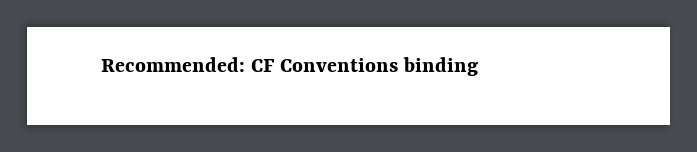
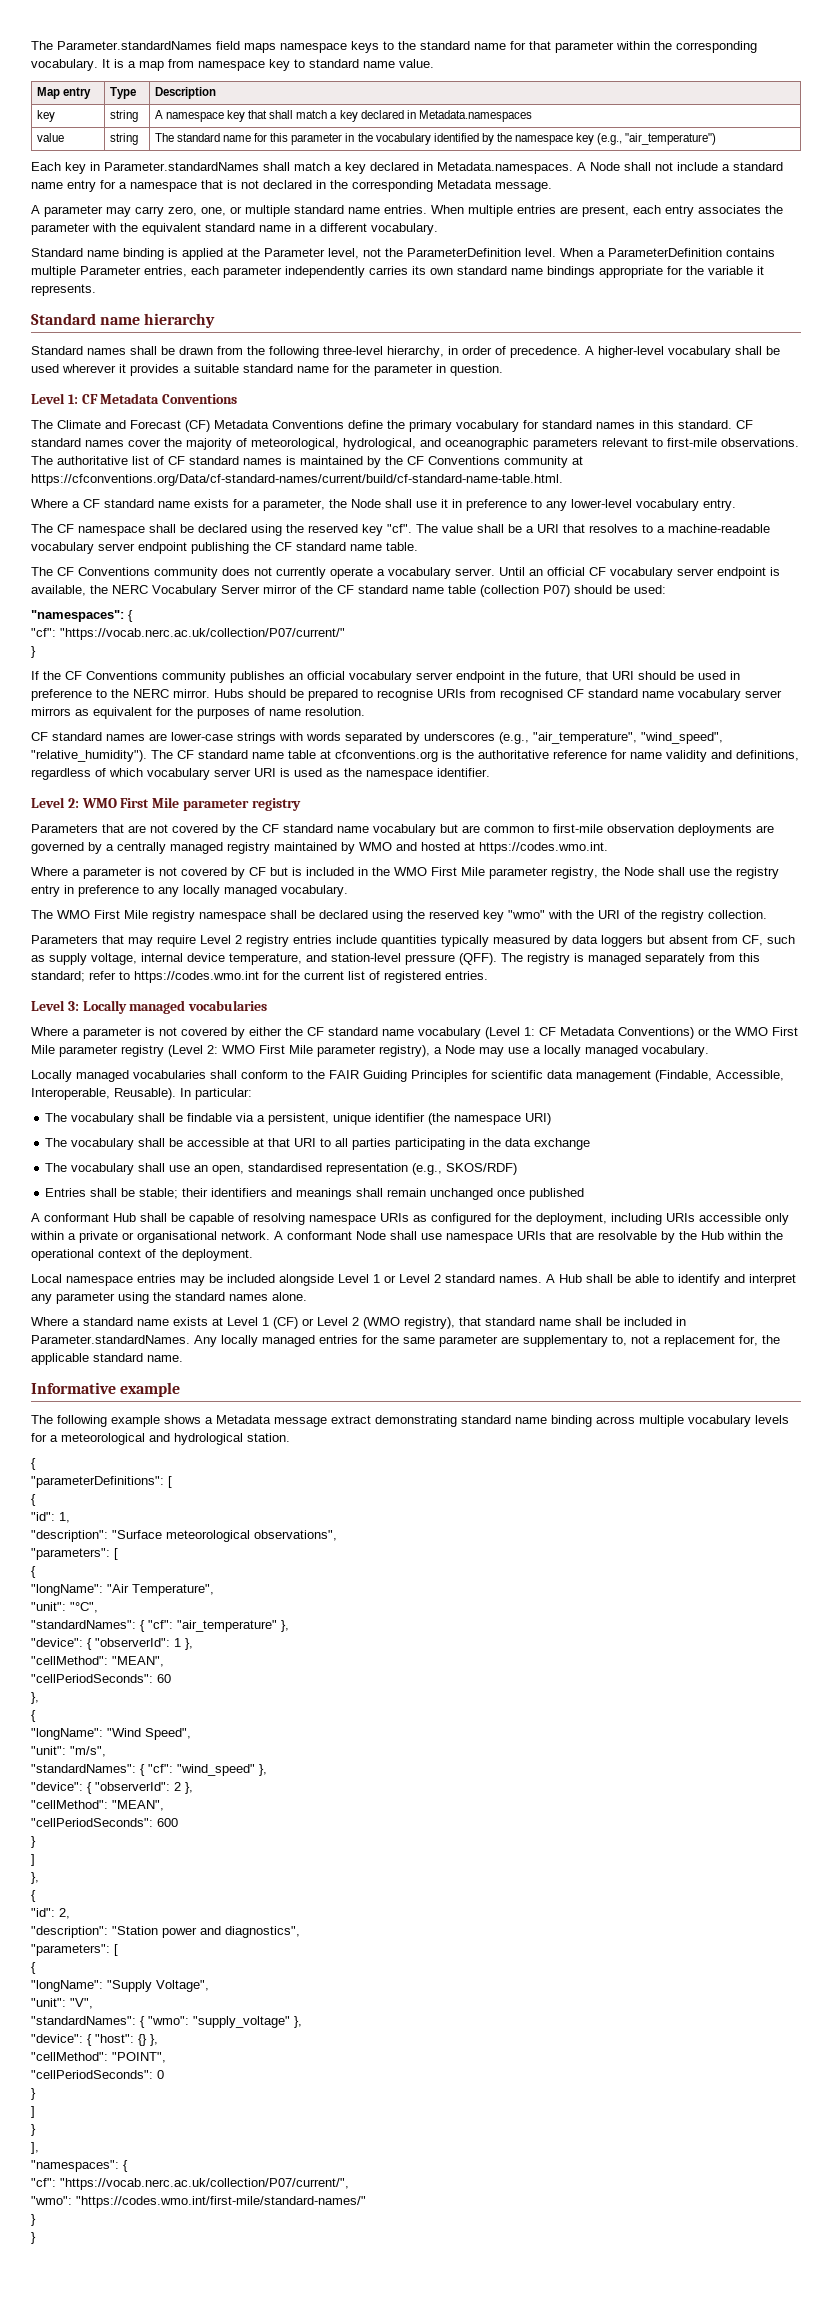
- Recommended: CF Conventions binding
+ The Parameter.standardNames field maps namespace keys to the standard name for that parameter within the corresponding vocabulary. It is a map from namespace key to standard name value.
+ Map entry | Type | Description
+ key | string | A namespace key that shall match a key declared in Metadata.namespaces
+ value | string | The standard name for this parameter in the vocabulary identified by the namespace key (e.g., "air_temperature")
+ Each key in Parameter.standardNames shall match a key declared in Metadata.namespaces. A Node shall not include a standard name entry for a namespace that is not declared in the corresponding Metadata message.
+ A parameter may carry zero, one, or multiple standard name entries. When multiple entries are present, each entry associates the parameter with the equivalent standard name in a different vocabulary.
+ Standard name binding is applied at the Parameter level, not the ParameterDefinition level. When a ParameterDefinition contains multiple Parameter entries, each parameter independently carries its own standard name bindings appropriate for the variable it represents.
+ Standard name hierarchy
+ Standard names shall be drawn from the following three-level hierarchy, in order of precedence. A higher-level vocabulary shall be used wherever it provides a suitable standard name for the parameter in question.
+ Level 1: CF Metadata Conventions
+ The Climate and Forecast (CF) Metadata Conventions define the primary vocabulary for standard names in this standard. CF standard names cover the majority of meteorological, hydrological, and oceanographic parameters relevant to first-mile observations. The authoritative list of CF standard names is maintained by the CF Conventions community at https://cfconventions.org/Data/cf-standard-names/current/build/cf-standard-name-table.html.
+ Where a CF standard name exists for a parameter, the Node shall use it in preference to any lower-level vocabulary entry.
+ The CF namespace shall be declared using the reserved key "cf". The value shall be a URI that resolves to a machine-readable vocabulary server endpoint publishing the CF standard name table.
+ The CF Conventions community does not currently operate a vocabulary server. Until an official CF vocabulary server endpoint is available, the NERC Vocabulary Server mirror of the CF standard name table (collection P07) should be used:
+ "namespaces": {
+ "cf": "https://vocab.nerc.ac.uk/collection/P07/current/"
+ }
+ If the CF Conventions community publishes an official vocabulary server endpoint in the future, that URI should be used in preference to the NERC mirror. Hubs should be prepared to recognise URIs from recognised CF standard name vocabulary server mirrors as equivalent for the purposes of name resolution.
+ CF standard names are lower-case strings with words separated by underscores (e.g., "air_temperature", "wind_speed", "relative_humidity"). The CF standard name table at cfconventions.org is the authoritative reference for name validity and definitions, regardless of which vocabulary server URI is used as the namespace identifier.
+ Level 2: WMO First Mile parameter registry
+ Parameters that are not covered by the CF standard name vocabulary but are common to first-mile observation deployments are governed by a centrally managed registry maintained by WMO and hosted at https://codes.wmo.int.
+ Where a parameter is not covered by CF but is included in the WMO First Mile parameter registry, the Node shall use the registry entry in preference to any locally managed vocabulary.
+ The WMO First Mile registry namespace shall be declared using the reserved key "wmo" with the URI of the registry collection.
+ Parameters that may require Level 2 registry entries include quantities typically measured by data loggers but absent from CF, such as supply voltage, internal device temperature, and station-level pressure (QFF). The registry is managed separately from this standard; refer to https://codes.wmo.int for the current list of registered entries.
+ Level 3: Locally managed vocabularies
+ Where a parameter is not covered by either the CF standard name vocabulary (Level 1: CF Metadata Conventions) or the WMO First Mile parameter registry (Level 2: WMO First Mile parameter registry), a Node may use a locally managed vocabulary.
+ Locally managed vocabularies shall conform to the FAIR Guiding Principles for scientific data management (Findable, Accessible, Interoperable, Reusable). In particular:
+ The vocabulary shall be findable via a persistent, unique identifier (the namespace URI)
+ The vocabulary shall be accessible at that URI to all parties participating in the data exchange
+ The vocabulary shall use an open, standardised representation (e.g., SKOS/RDF)
+ Entries shall be stable; their identifiers and meanings shall remain unchanged once published
+ A conformant Hub shall be capable of resolving namespace URIs as configured for the deployment, including URIs accessible only within a private or organisational network. A conformant Node shall use namespace URIs that are resolvable by the Hub within the operational context of the deployment.
+ Local namespace entries may be included alongside Level 1 or Level 2 standard names. A Hub shall be able to identify and interpret any parameter using the standard names alone.
+ Where a standard name exists at Level 1 (CF) or Level 2 (WMO registry), that standard name shall be included in Parameter.standardNames. Any locally managed entries for the same parameter are supplementary to, not a replacement for, the applicable standard name.
+ Informative example
+ The following example shows a Metadata message extract demonstrating standard name binding across multiple vocabulary levels for a meteorological and hydrological station.
+ {
+ "parameterDefinitions": [
+ {
+ "id": 1,
+ "description": "Surface meteorological observations",
+ "parameters": [
+ {
+ "longName": "Air Temperature",
+ "unit": "°C",
+ "standardNames": { "cf": "air_temperature" },
+ "device": { "observerId": 1 },
+ "cellMethod": "MEAN",
+ "cellPeriodSeconds": 60
+ },
+ {
+ "longName": "Wind Speed",
+ "unit": "m/s",
+ "standardNames": { "cf": "wind_speed" },
+ "device": { "observerId": 2 },
+ "cellMethod": "MEAN",
+ "cellPeriodSeconds": 600
+ }
+ ]
+ },
+ {
+ "id": 2,
+ "description": "Station power and diagnostics",
+ "parameters": [
+ {
+ "longName": "Supply Voltage",
+ "unit": "V",
+ "standardNames": { "wmo": "supply_voltage" },
+ "device": { "host": {} },
+ "cellMethod": "POINT",
+ "cellPeriodSeconds": 0
+ }
+ ]
+ }
+ ],
+ "namespaces": {
+ "cf": "https://vocab.nerc.ac.uk/collection/P07/current/",
+ "wmo": "https://codes.wmo.int/first-mile/standard-names/"
+ }
+ }

